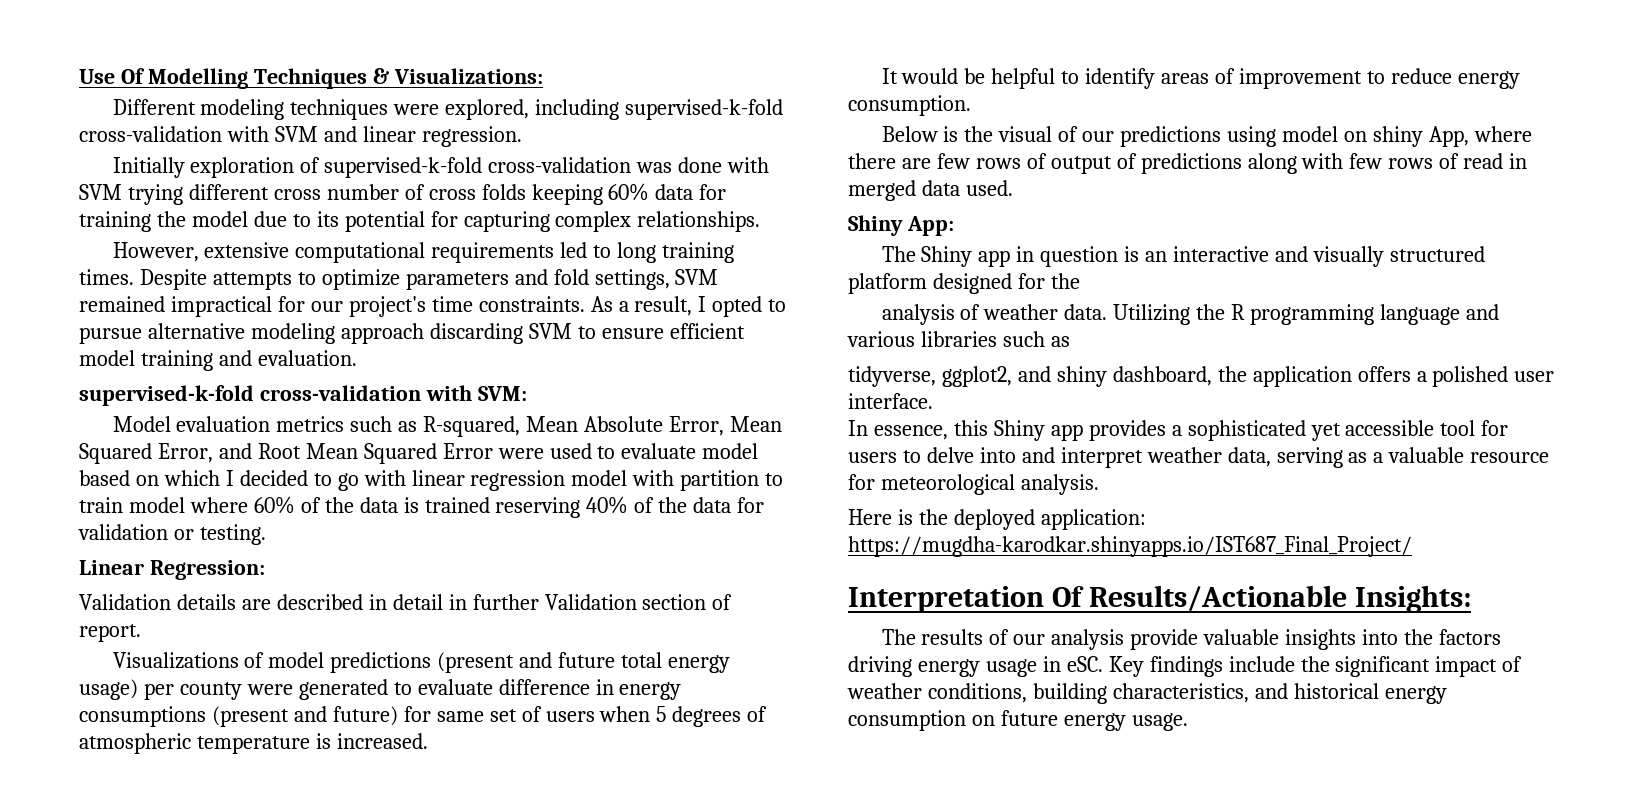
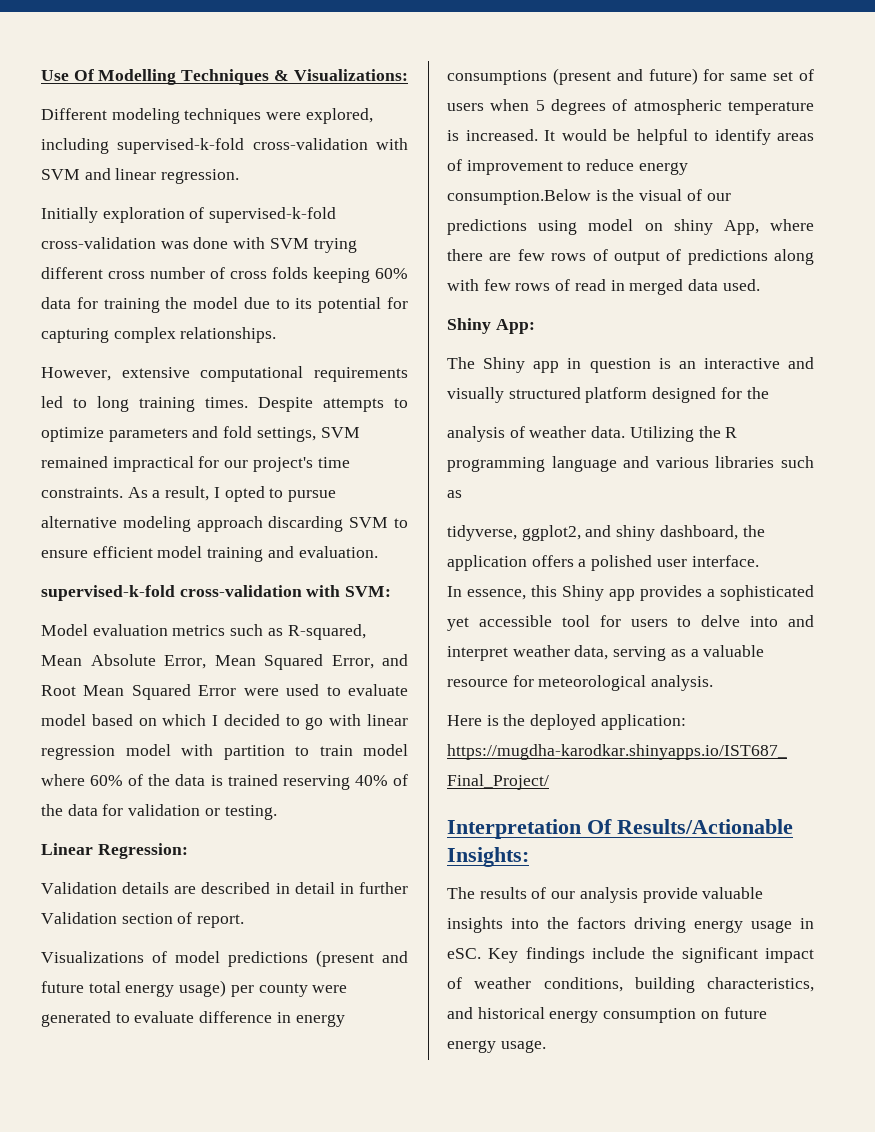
- Visualizations of model predictions (present and future total energy usage) per county were generated to evaluate difference in energy consumptions (present and future) for same set of users when 5 degrees of atmospheric temperature is increased.
- It would be helpful to identify areas of improvement to reduce energy consumption.
- Below is the visual of our predictions using model on shiny App, where there are few rows of output of predictions along with few rows of read in merged data used.
+ Visualizations of model predictions (present and future total energy usage) per county were generated to evaluate difference in energy consumptions (present and future) for same set of users when 5 degrees of atmospheric temperature is increased. It would be helpful to identify areas of improvement to reduce energy consumption.Below is the visual of our predictions using model on shiny App, where there are few rows of output of predictions along with few rows of read in merged data used.

